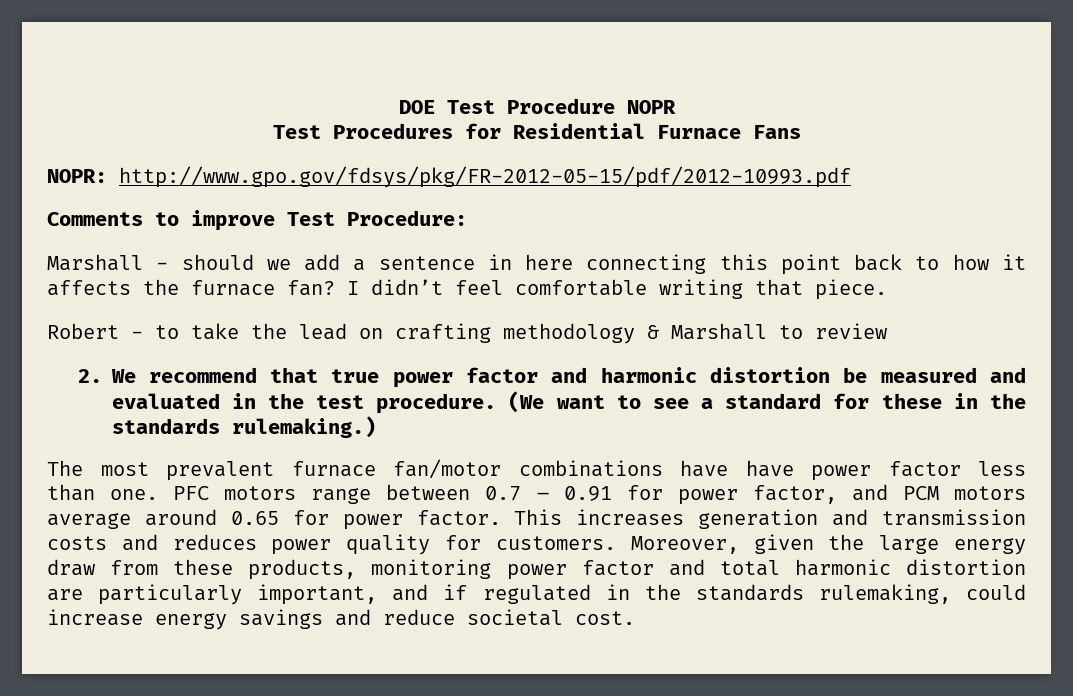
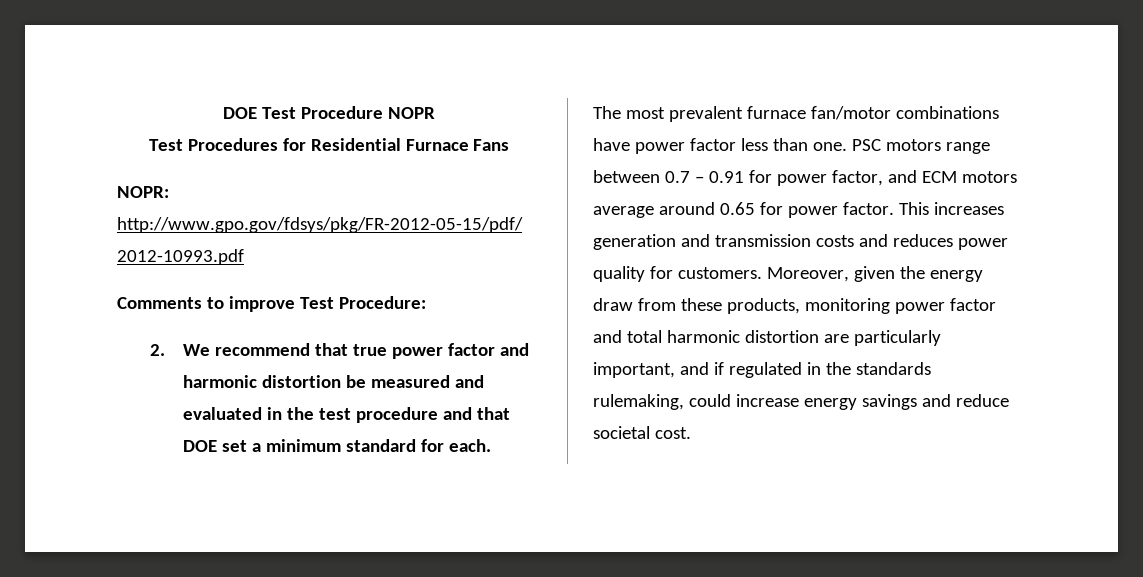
- Marshall - should we add a sentence in here connecting this point back to how it affects the furnace fan? I didn’t feel comfortable writing that piece.
- Robert - to take the lead on crafting methodology & Marshall to review
- 2. We recommend that true power factor and harmonic distortion be measured and evaluated in the test procedure. (We want to see a standard for these in the standards rulemaking.)
+ 2. We recommend that true power factor and harmonic distortion be measured and evaluated in the test procedure and that DOE set a minimum standard for each.
- The most prevalent furnace fan/motor combinations have have power factor less than one.
+ The most prevalent furnace fan/motor combinations have power factor less than one.
- PFC motors range between 0.7 – 0.91 for power factor, and PCM motors average around 0.65 for power factor.
+ PSC motors range between 0.7 – 0.91 for power factor, and ECM motors average around 0.65 for power factor.
- Moreover, given the large energy draw from these products, monitoring power factor and total harmonic distortion are particularly important, and if regulated in the standards rulemaking, could increase energy savings and reduce societal cost.
+ Moreover, given the energy draw from these products, monitoring power factor and total harmonic distortion are particularly important, and if regulated in the standards rulemaking, could increase energy savings and reduce societal cost.

